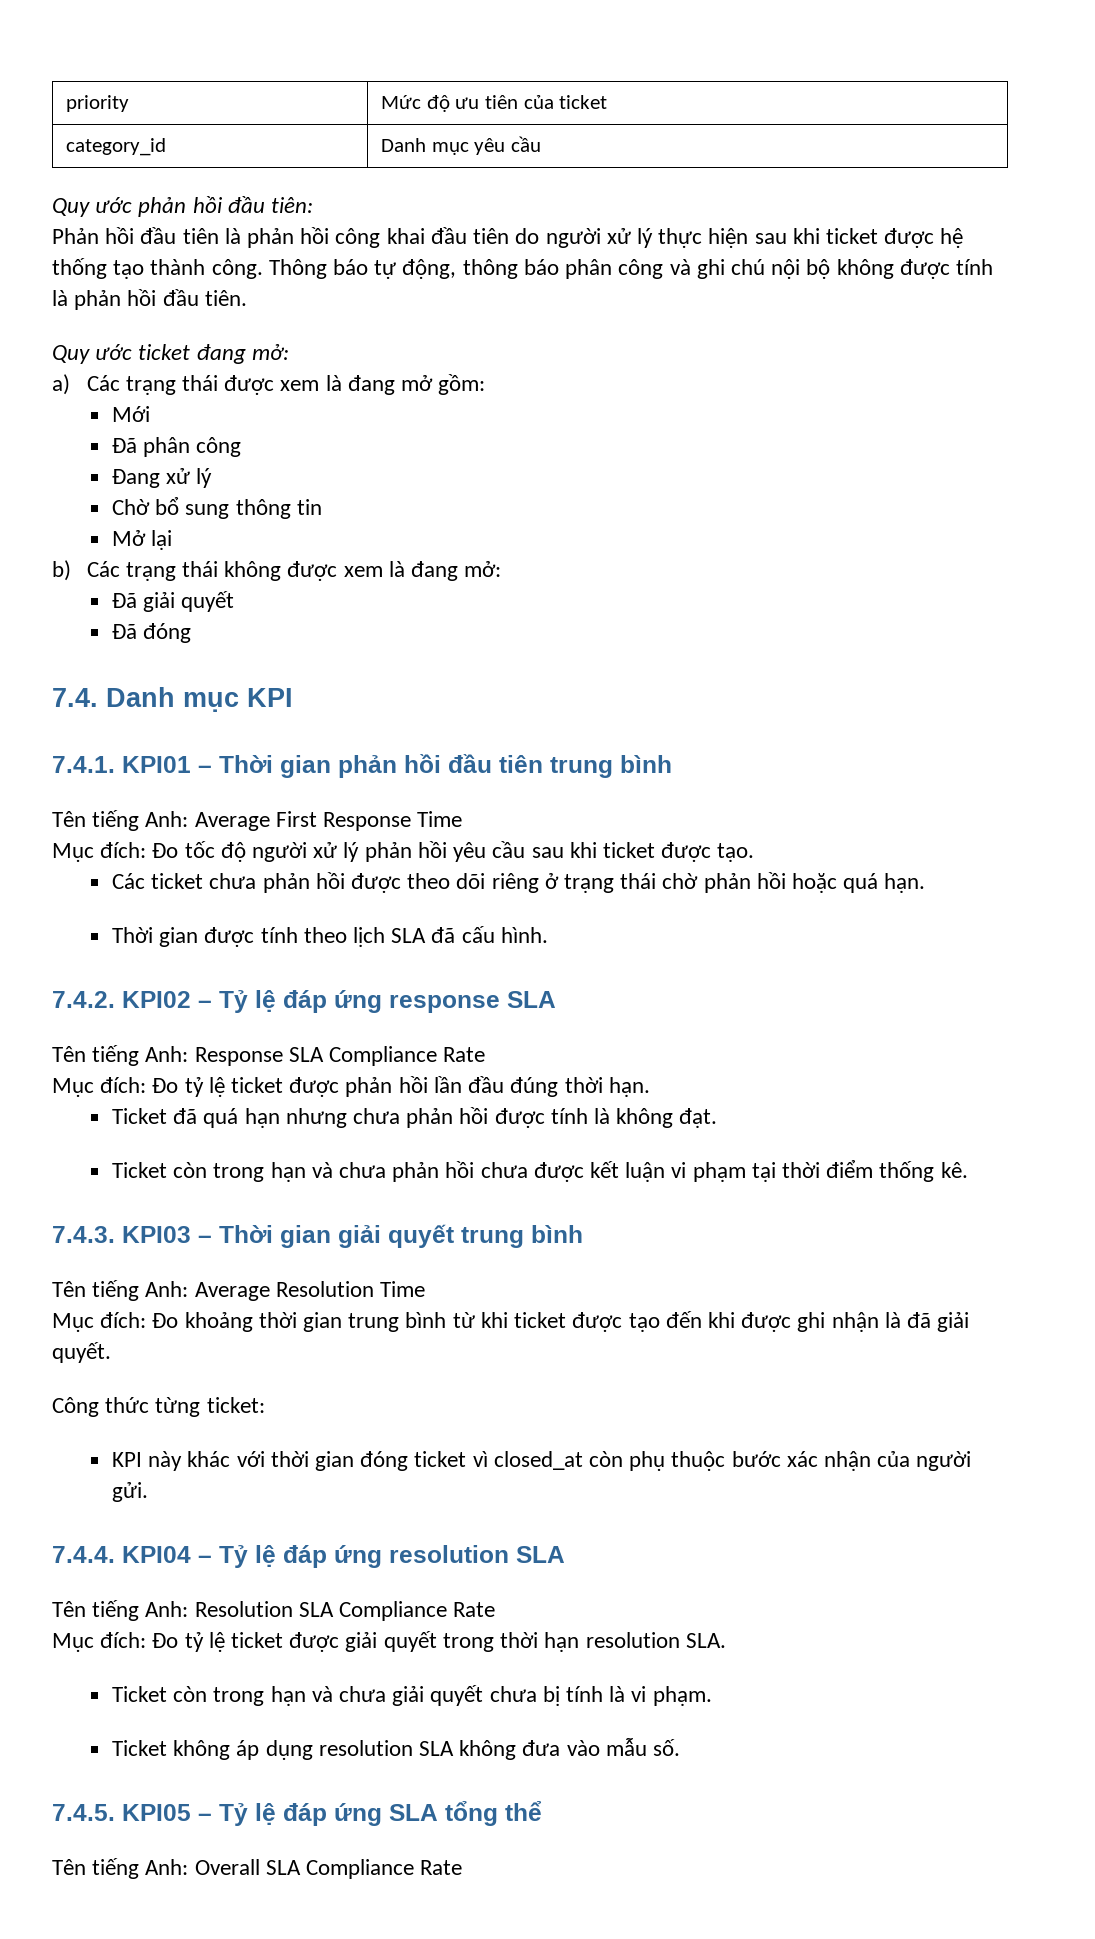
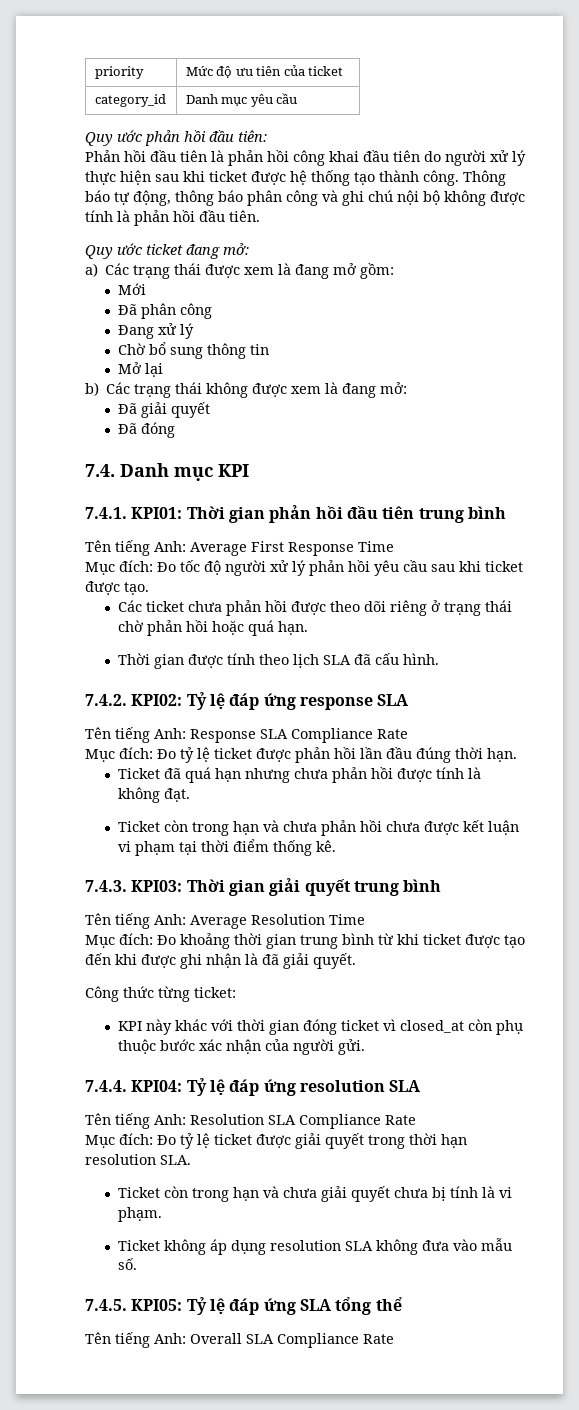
- 7.4.1. KPI01 – Thời gian phản hồi đầu tiên trung bình
+ 7.4.1. KPI01: Thời gian phản hồi đầu tiên trung bình
- 7.4.2. KPI02 – Tỷ lệ đáp ứng response SLA
+ 7.4.2. KPI02: Tỷ lệ đáp ứng response SLA
- 7.4.3. KPI03 – Thời gian giải quyết trung bình
+ 7.4.3. KPI03: Thời gian giải quyết trung bình
- 7.4.4. KPI04 – Tỷ lệ đáp ứng resolution SLA
+ 7.4.4. KPI04: Tỷ lệ đáp ứng resolution SLA
- 7.4.5. KPI05 – Tỷ lệ đáp ứng SLA tổng thể
+ 7.4.5. KPI05: Tỷ lệ đáp ứng SLA tổng thể

